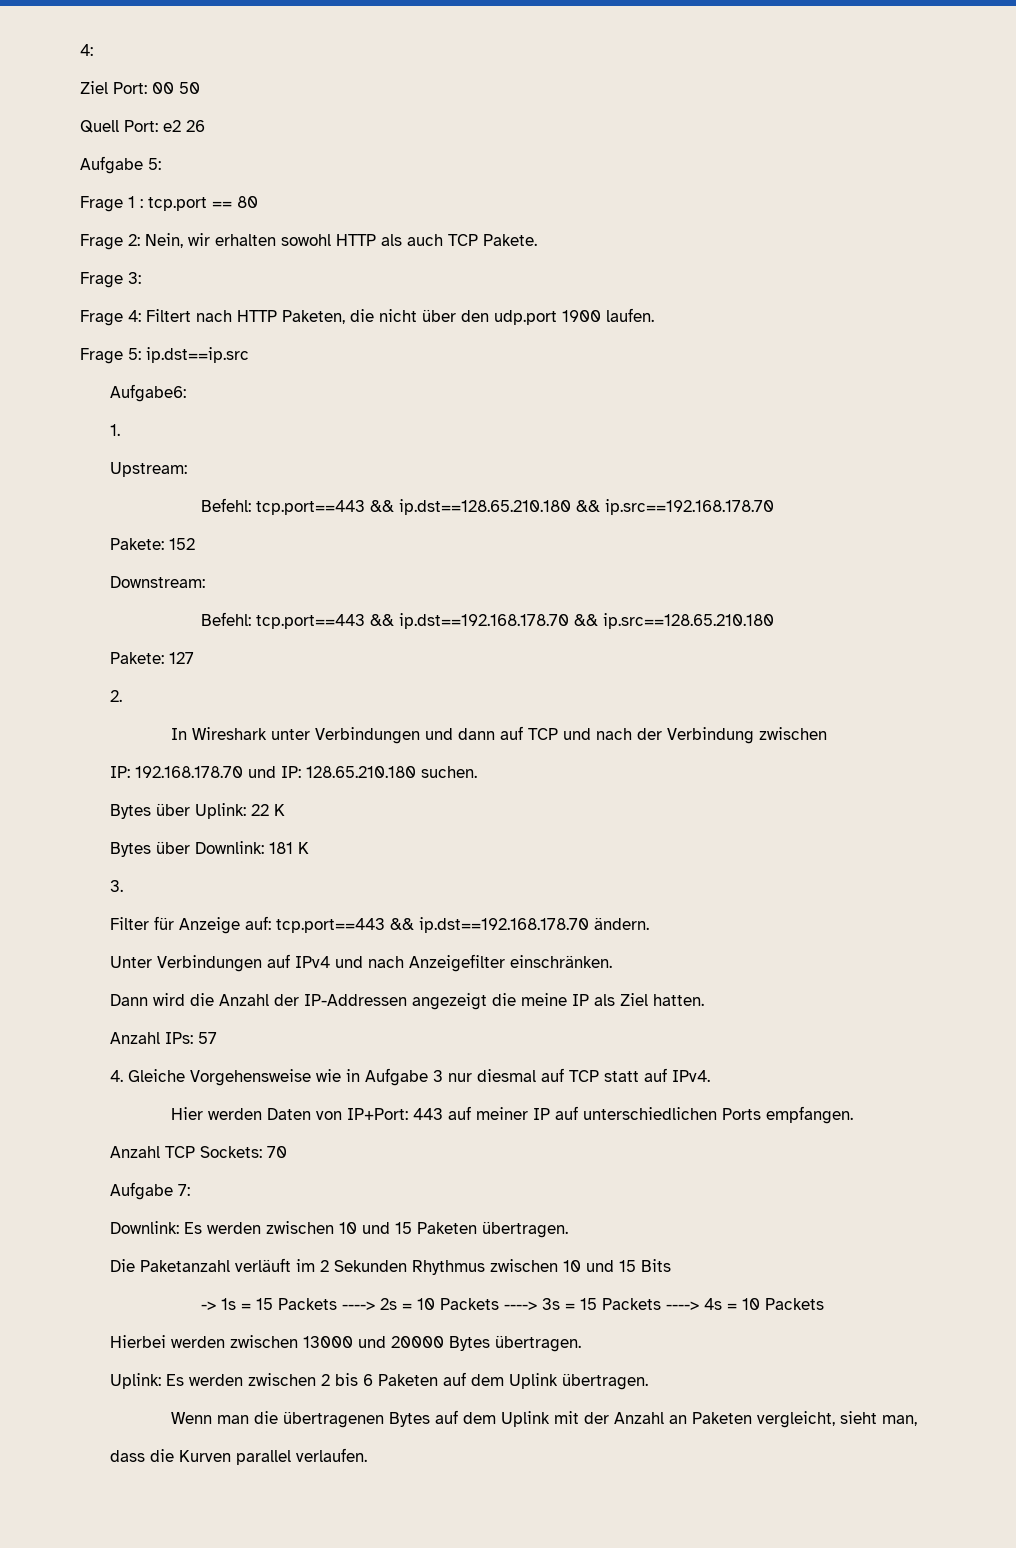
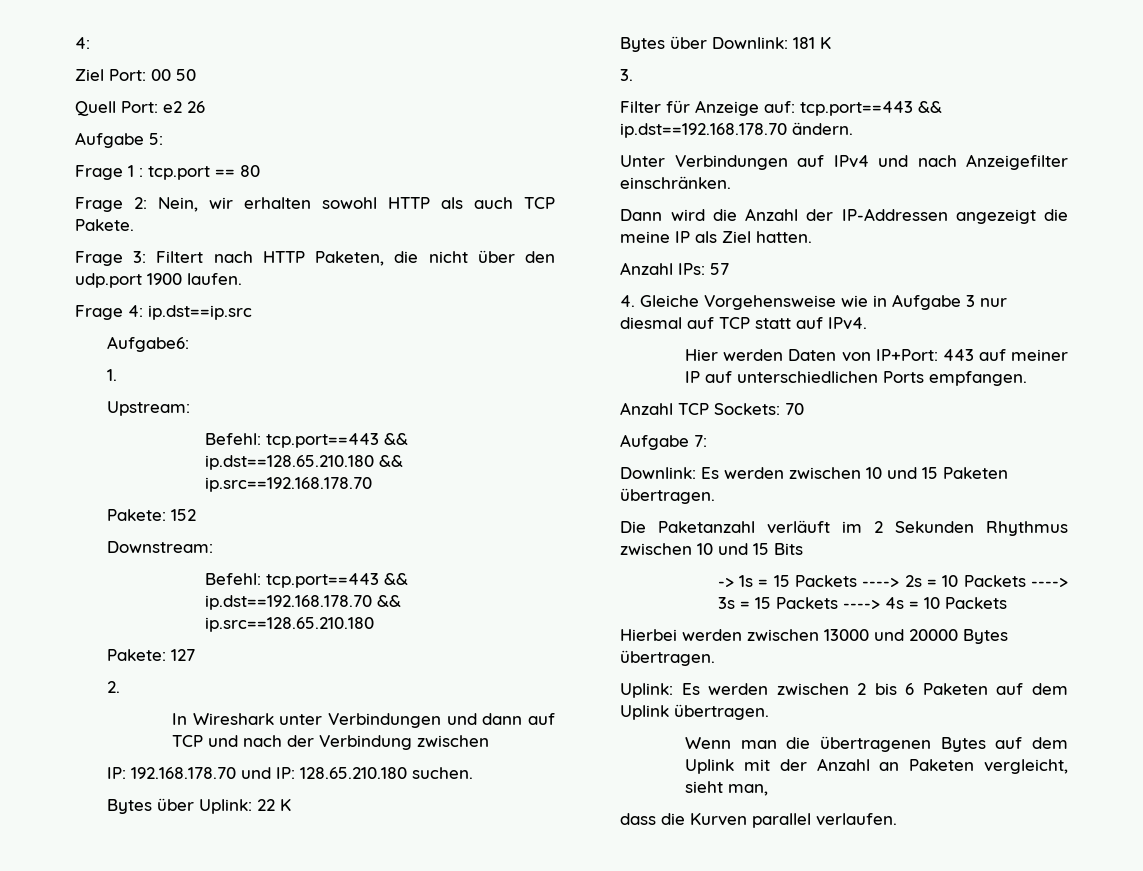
- Frage 3:
- Frage 4: Filtert nach HTTP Paketen, die nicht über den udp.port 1900 laufen.
+ Frage 3: Filtert nach HTTP Paketen, die nicht über den udp.port 1900 laufen.
- Frage 5: ip.dst==ip.src
+ Frage 4: ip.dst==ip.src

